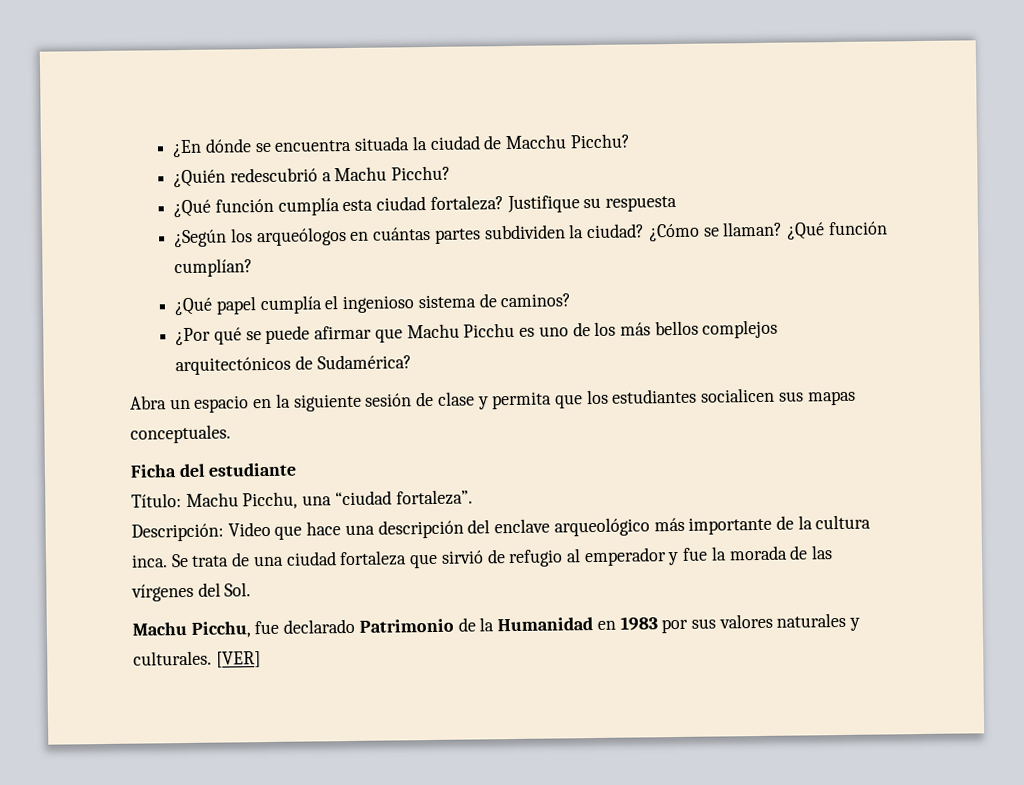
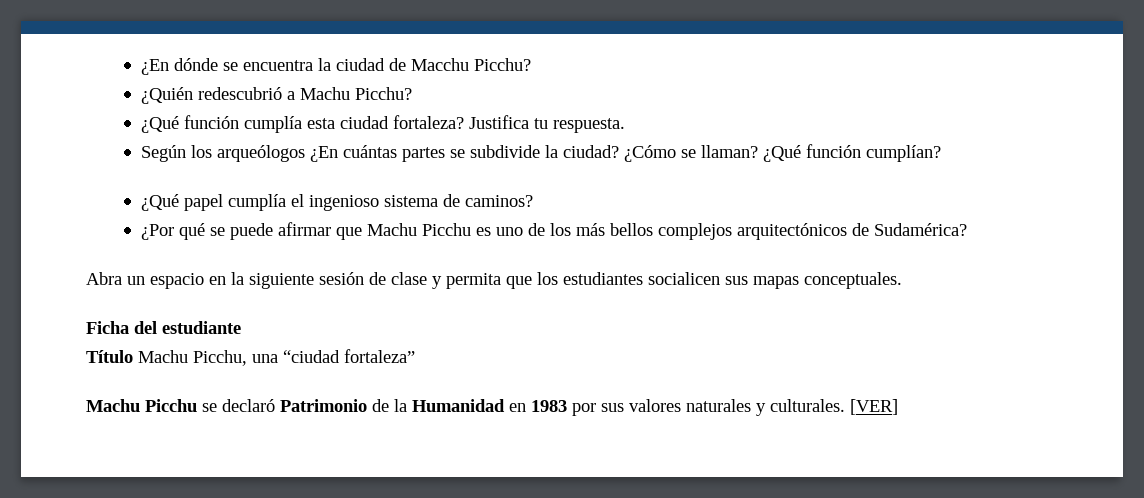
- ¿En dónde se encuentra situada la ciudad de Macchu Picchu?
+ ¿En dónde se encuentra la ciudad de Macchu Picchu?
- Justifique su respuesta
- ¿Según los arqueólogos en cuántas partes subdividen la ciudad?
+ Justifica tu respuesta.
+ Según los arqueólogos ¿En cuántas partes se subdivide la ciudad?
- Título: Machu Picchu, una “ciudad fortaleza”.
- Descripción: Video que hace una descripción del enclave arqueológico más importante de la cultura inca. Se trata de una ciudad fortaleza que sirvió de refugio al emperador y fue la morada de las vírgenes del Sol.
- Machu Picchu, fue declarado Patrimonio de la Humanidad en 1983 por sus valores naturales y culturales.
+ Título Machu Picchu, una “ciudad fortaleza”
+ Machu Picchu se declaró Patrimonio de la Humanidad en 1983 por sus valores naturales y culturales.

